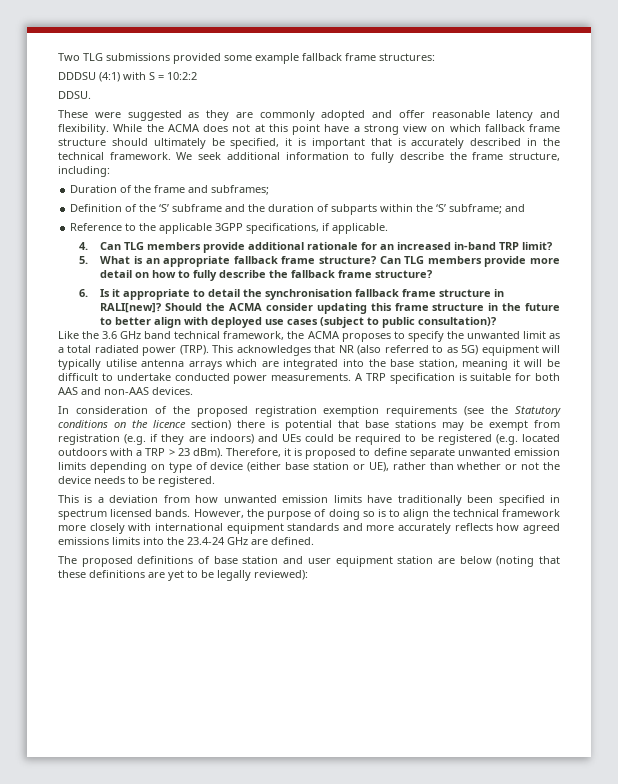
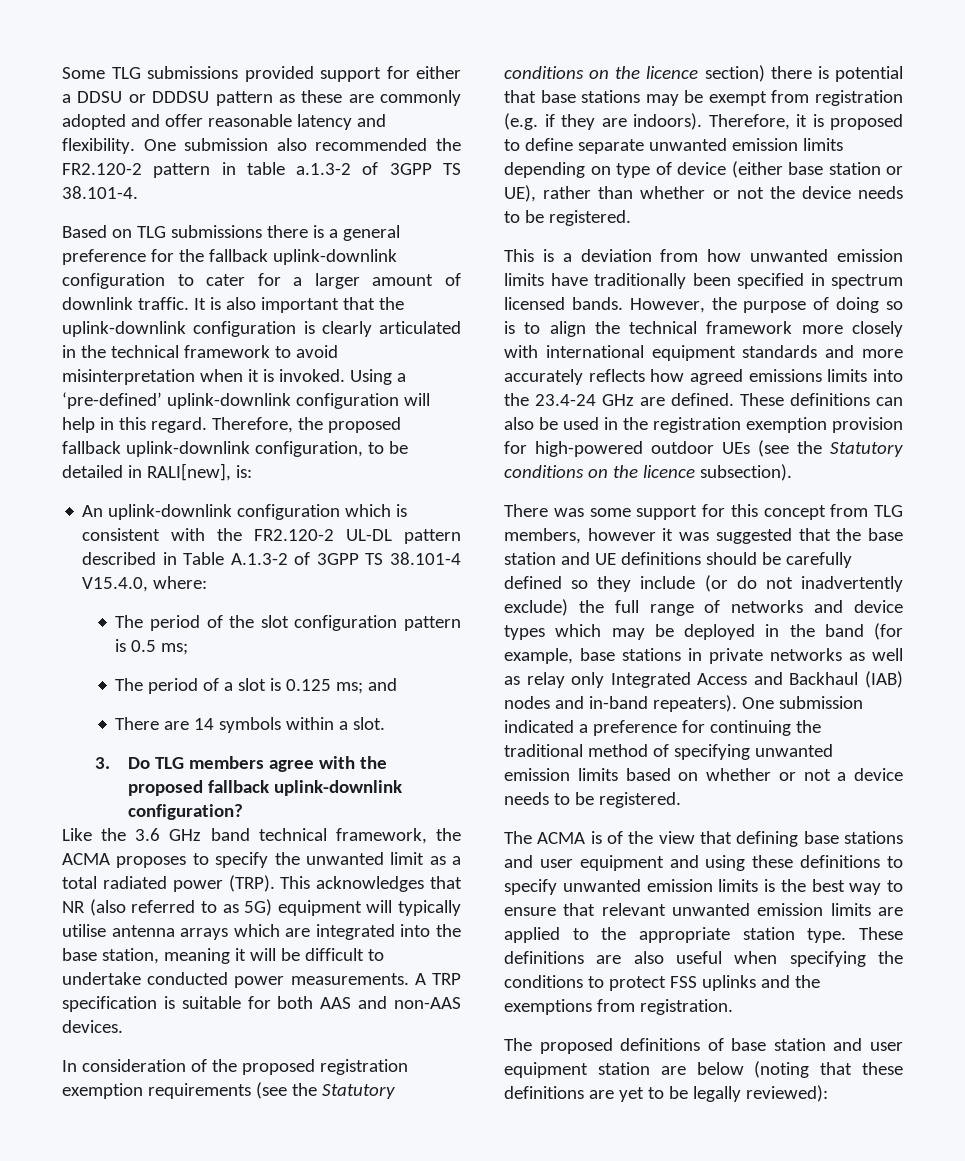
- Two TLG submissions provided some example fallback frame structures:
- DDDSU (4:1) with S = 10:2:2
- DDSU.
- These were suggested as they are commonly adopted and offer reasonable latency and flexibility.
+ Some TLG submissions provided support for either a DDSU or DDDSU pattern as these are commonly adopted and offer reasonable latency and flexibility.
- While the ACMA does not at this point have a strong view on which fallback frame structure should ultimately be specified, it is important that is accurately described in the technical framework. We seek additional information to fully describe the frame structure, including:
- Duration of the frame and subframes;
- Definition of the ‘S’ subframe and the duration of subparts within the ‘S’ subframe; and
- Reference to the applicable 3GPP specifications, if applicable.
- 4. Can TLG members provide additional rationale for an increased in-band TRP limit?
- 5. What is an appropriate fallback frame structure? Can TLG members provide more detail on how to fully describe the fallback frame structure?
- 6. Is it appropriate to detail the synchronisation fallback frame structure in RALI[new]? Should the ACMA consider updating this frame structure in the future to better align with deployed use cases (subject to public consultation)?
+ One submission also recommended the FR2.120-2 pattern in table a.1.3-2 of 3GPP TS 38.101-4.
+ Based on TLG submissions there is a general preference for the fallback uplink-downlink configuration to cater for a larger amount of downlink traffic. It is also important that the uplink-downlink configuration is clearly articulated in the technical framework to avoid misinterpretation when it is invoked. Using a ‘pre-defined’ uplink-downlink configuration will help in this regard. Therefore, the proposed fallback uplink-downlink configuration, to be detailed in RALI[new], is:
+ An uplink-downlink configuration which is consistent with the FR2.120-2 UL-DL pattern described in Table A.1.3-2 of 3GPP TS 38.101-4 V15.4.0, where:
+ The period of the slot configuration pattern is 0.5 ms;
+ The period of a slot is 0.125 ms; and
+ There are 14 symbols within a slot.
+ 3. Do TLG members agree with the proposed fallback uplink-downlink configuration?
- In consideration of the proposed registration exemption requirements (see the Statutory conditions on the licence section) there is potential that base stations may be exempt from registration (e.g. if they are indoors) and UEs could be required to be registered (e.g. located outdoors with a TRP > 23 dBm).
+ In consideration of the proposed registration exemption requirements (see the Statutory conditions on the licence section) there is potential that base stations may be exempt from registration (e.g. if they are indoors).
+ These definitions can also be used in the registration exemption provision for high-powered outdoor UEs (see the Statutory conditions on the licence subsection).
+ There was some support for this concept from TLG members, however it was suggested that the base station and UE definitions should be carefully defined so they include (or do not inadvertently exclude) the full range of networks and device types which may be deployed in the band (for example, base stations in private networks as well as relay only Integrated Access and Backhaul (IAB) nodes and in-band repeaters). One submission indicated a preference for continuing the traditional method of specifying unwanted emission limits based on whether or not a device needs to be registered.
+ The ACMA is of the view that defining base stations and user equipment and using these definitions to specify unwanted emission limits is the best way to ensure that relevant unwanted emission limits are applied to the appropriate station type. These definitions are also useful when specifying the conditions to protect FSS uplinks and the exemptions from registration.

